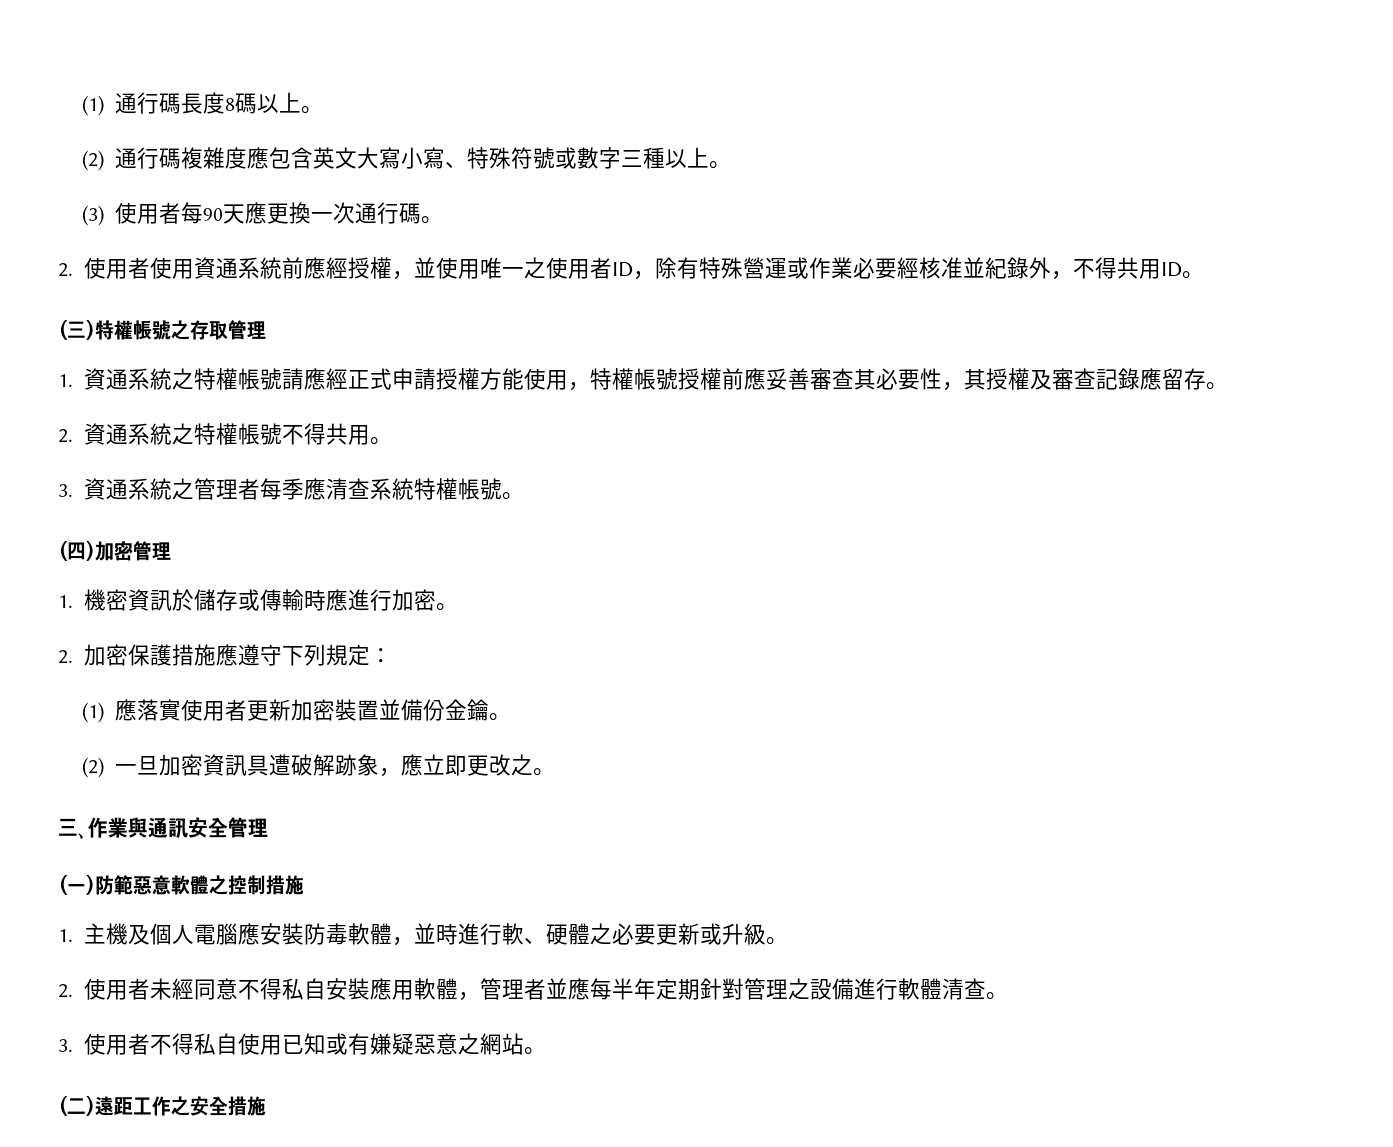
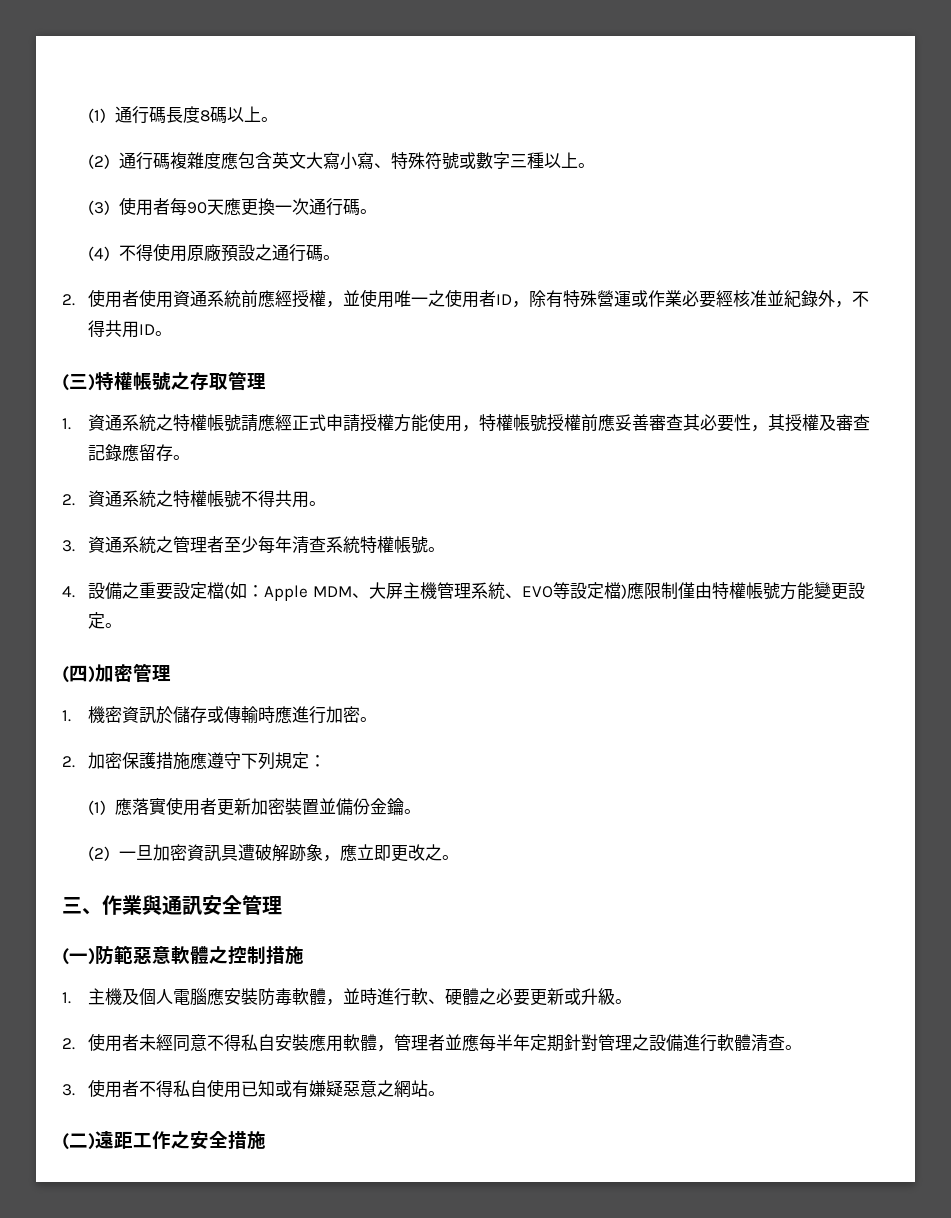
+ (4)不得使用原廠預設之通行碼。
- 3.資通系統之管理者每季應清查系統特權帳號。
+ 3.資通系統之管理者至少每年清查系統特權帳號。
+ 4.設備之重要設定檔(如：Apple MDM、大屏主機管理系統、EVO等設定檔)應限制僅由特權帳號方能變更設定。

